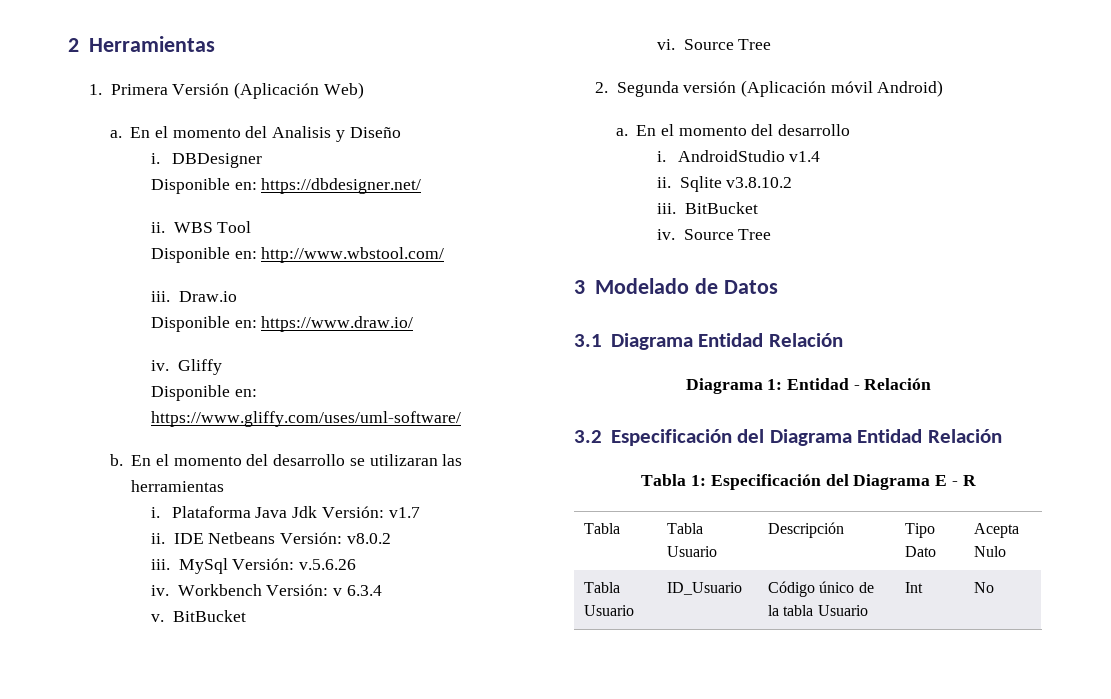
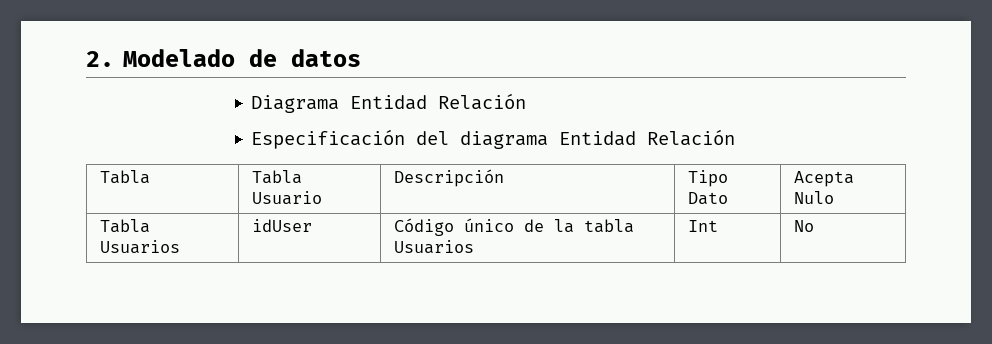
- 2 Herramientas
- 1. Primera Versión (Aplicación Web)
- a. En el momento del Analisis y Diseño
- i. DBDesigner
- Disponible en: https://dbdesigner.net/
- ii. WBS Tool
- Disponible en: http://www.wbstool.com/
- iii. Draw.io
- Disponible en: https://www.draw.io/
- iv. Gliffy
- Disponible en: https://www.gliffy.com/uses/uml-software/
- b. En el momento del desarrollo se utilizaran las herramientas
- i. Plataforma Java Jdk Versión: v1.7
- ii. IDE Netbeans Versión: v8.0.2
- iii. MySql Versión: v.5.6.26
- iv. Workbench Versión: v 6.3.4
- v. BitBucket
- vi. Source Tree
- 2. Segunda versión (Aplicación móvil Android)
- a. En el momento del desarrollo
- i. AndroidStudio v1.4
- ii. Sqlite v3.8.10.2
- iii. BitBucket
- iv. Source Tree
- 3 Modelado de Datos
- 3.1 Diagrama Entidad Relación
- Diagrama 1: Entidad - Relación
- 3.2 Especificación del Diagrama Entidad Relación
- Tabla 1: Especificación del Diagrama E - R
+ 2. Modelado de datos
+ Diagrama Entidad Relación
+ Especificación del diagrama Entidad Relación
- Tabla Usuario | ID_Usuario | Código único de la tabla Usuario | Int | No
+ Tabla Usuarios | idUser | Código único de la tabla Usuarios | Int | No

